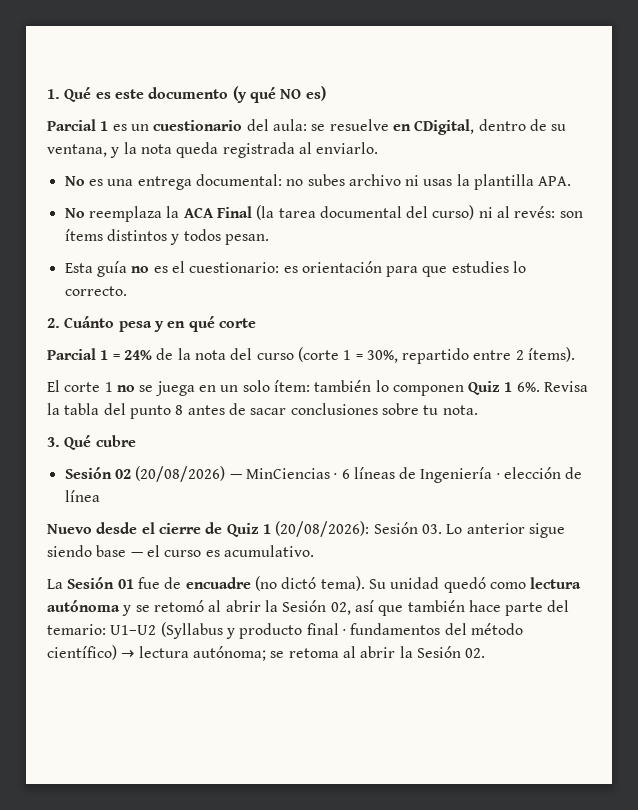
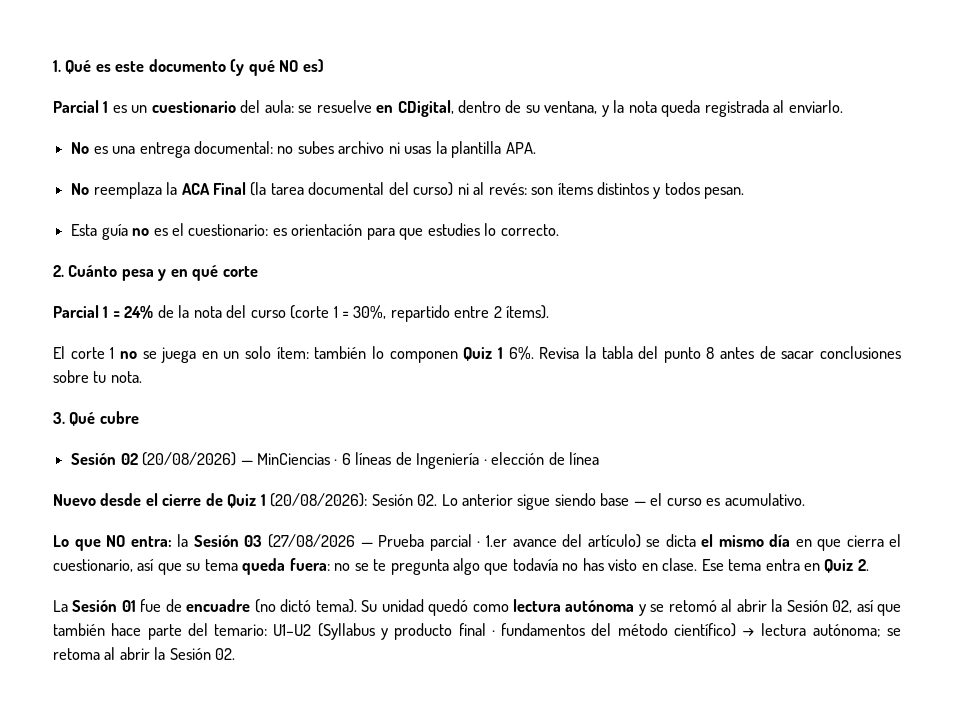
- Nuevo desde el cierre de Quiz 1 (20/08/2026): Sesión 03. Lo anterior sigue siendo base — el curso es acumulativo.
+ Nuevo desde el cierre de Quiz 1 (20/08/2026): Sesión 02. Lo anterior sigue siendo base — el curso es acumulativo.
+ Lo que NO entra: la Sesión 03 (27/08/2026 — Prueba parcial · 1.er avance del artículo) se dicta el mismo día en que cierra el cuestionario, así que su tema queda fuera: no se te pregunta algo que todavía no has visto en clase. Ese tema entra en Quiz 2.

